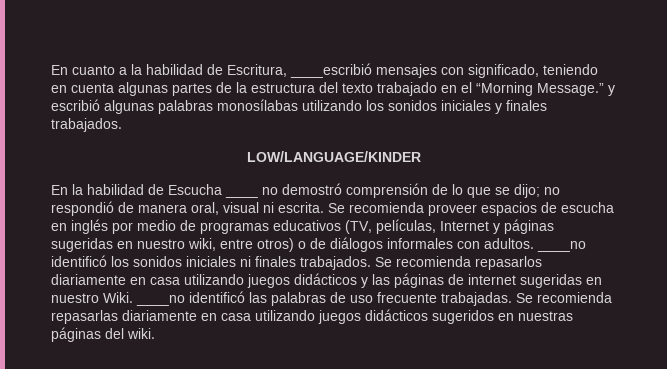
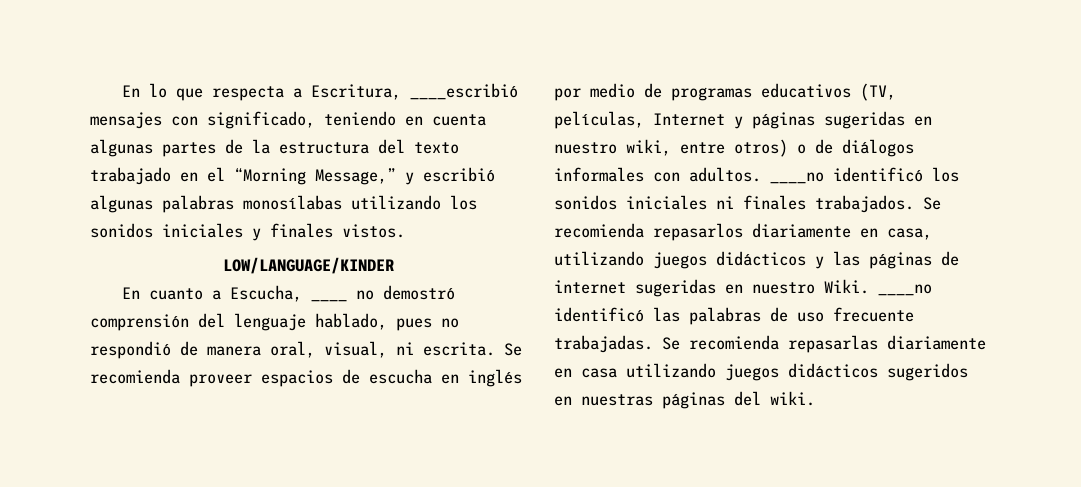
- En cuanto a la habilidad de Escritura, ____escribió mensajes con significado, teniendo en cuenta algunas partes de la estructura del texto trabajado en el “Morning Message.” y escribió algunas palabras monosílabas utilizando los sonidos iniciales y finales trabajados.
+ En lo que respecta a Escritura, ____escribió mensajes con significado, teniendo en cuenta algunas partes de la estructura del texto trabajado en el “Morning Message,” y escribió algunas palabras monosílabas utilizando los sonidos iniciales y finales vistos.
- En la habilidad de Escucha ____ no demostró comprensión de lo que se dijo; no respondió de manera oral, visual ni escrita.
+ En cuanto a Escucha, ____ no demostró comprensión del lenguaje hablado, pues no respondió de manera oral, visual, ni escrita.
- Se recomienda repasarlos diariamente en casa utilizando juegos didácticos y las páginas de internet sugeridas en nuestro Wiki.
+ Se recomienda repasarlos diariamente en casa, utilizando juegos didácticos y las páginas de internet sugeridas en nuestro Wiki.

